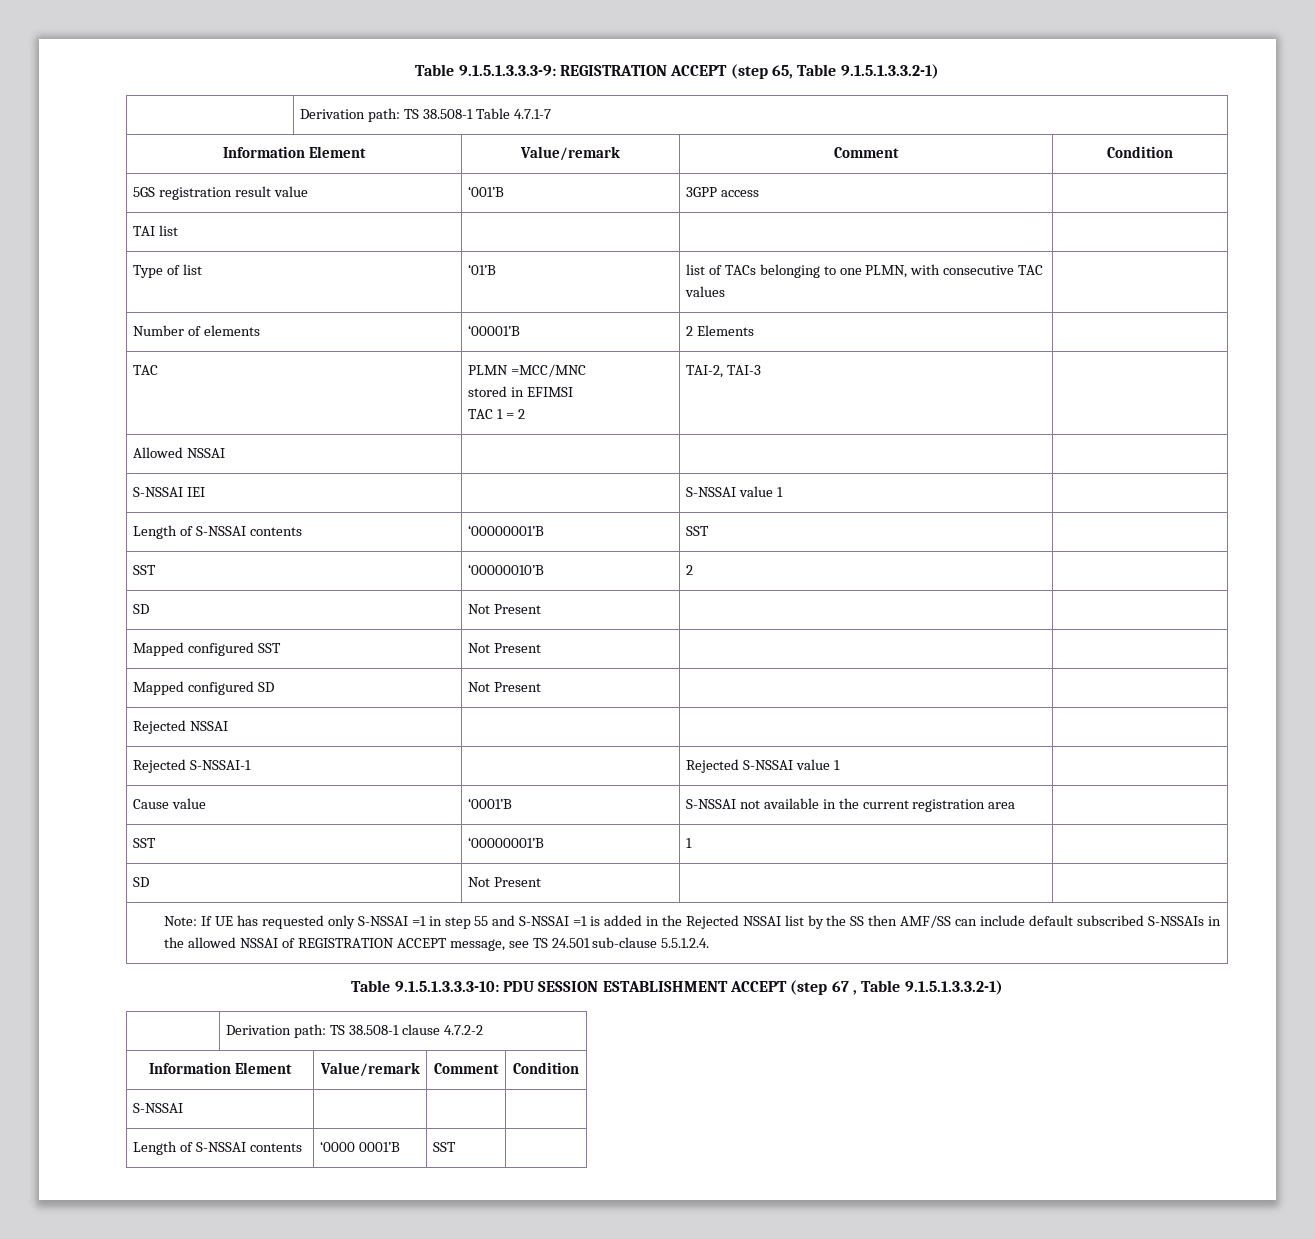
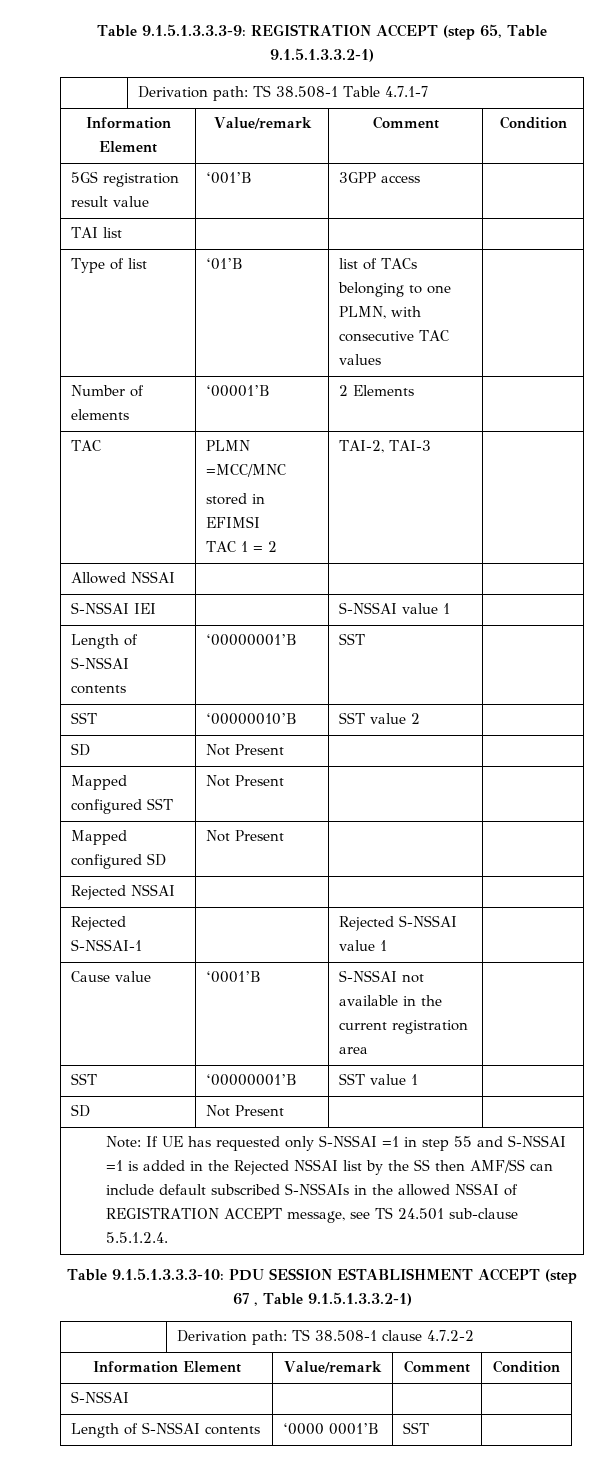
- SST | ‘00000010’B | 2 |
+ SST | ‘00000010’B | SST value 2 |
- SST | ‘00000001’B | 1 |
+ SST | ‘00000001’B | SST value 1 |

